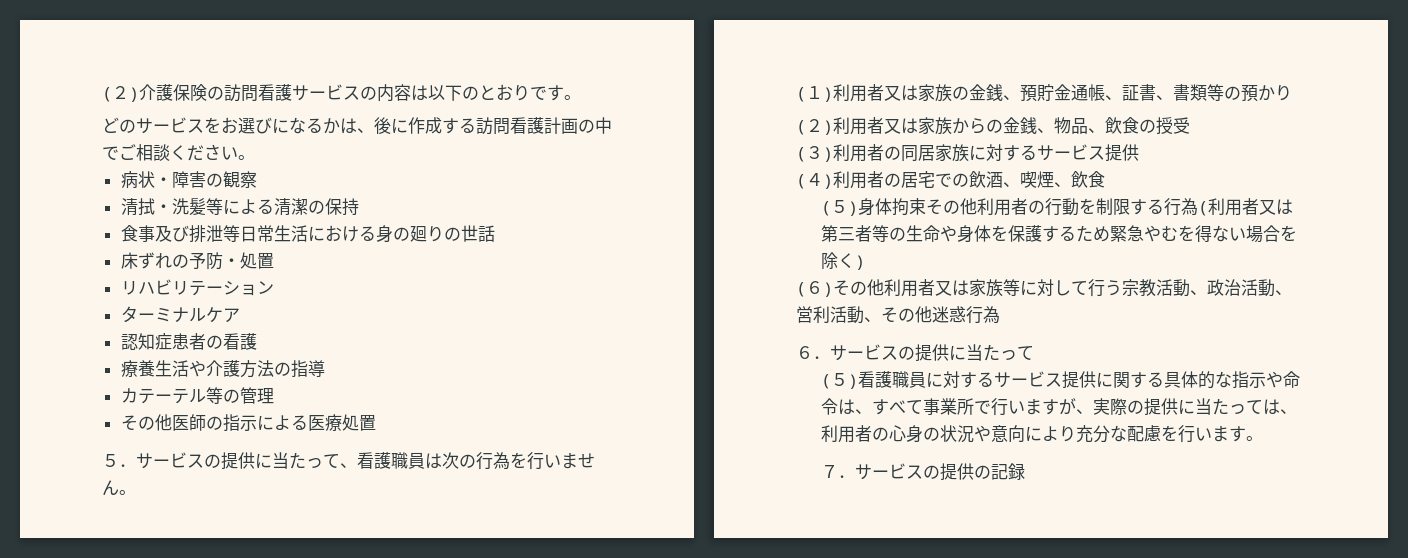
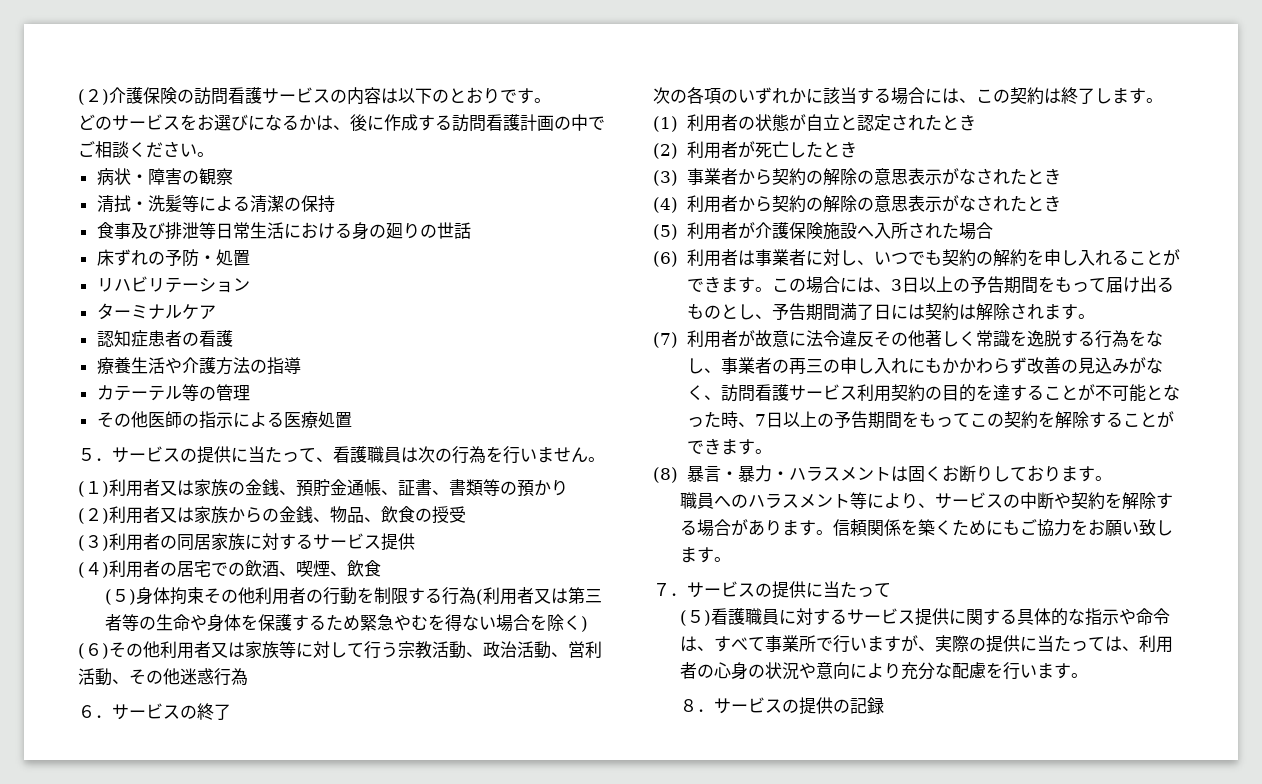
- ６．サービスの提供に当たって
+ ６．サービスの終了
+ 次の各項のいずれかに該当する場合には、この契約は終了します。
+ (1)利用者の状態が自立と認定されたとき
+ (2)利用者が死亡したとき
+ (3)事業者から契約の解除の意思表示がなされたとき
+ (4)利用者から契約の解除の意思表示がなされたとき
+ (5)利用者が介護保険施設へ入所された場合
+ (6)利用者は事業者に対し、いつでも契約の解約を申し入れることができます。この場合には、3日以上の予告期間をもって届け出るものとし、予告期間満了日には契約は解除されます。
+ (7)利用者が故意に法令違反その他著しく常識を逸脱する行為をなし、事業者の再三の申し入れにもかかわらず改善の見込みがなく、訪問看護サービス利用契約の目的を達することが不可能となった時、7日以上の予告期間をもってこの契約を解除することができます。
+ (8)暴言・暴力・ハラスメントは固くお断りしております。
+ 職員へのハラスメント等により、サービスの中断や契約を解除する場合があります。信頼関係を築くためにもご協力をお願い致します。
+ ７．サービスの提供に当たって
- ７．サービスの提供の記録
+ ８．サービスの提供の記録

